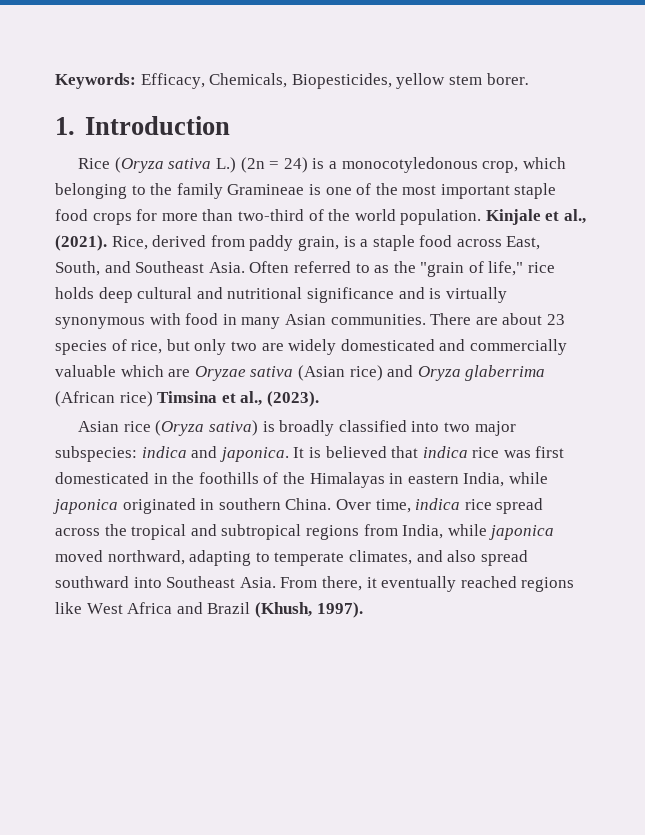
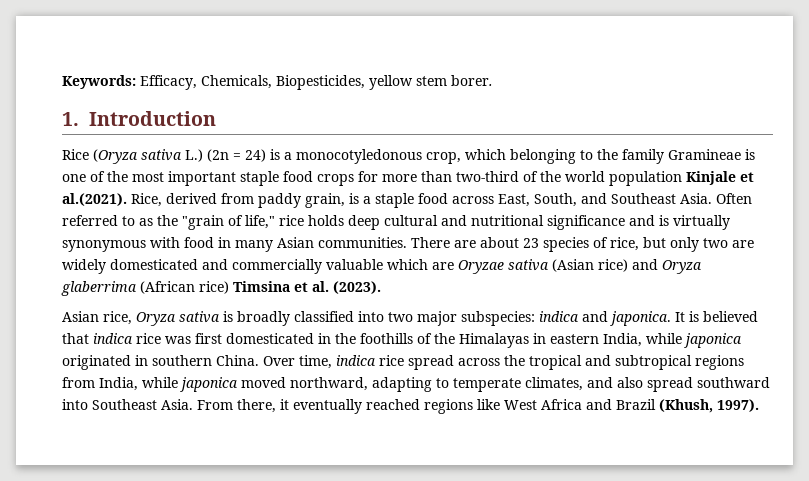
- Rice (Oryza sativa L.) (2n = 24) is a monocotyledonous crop, which belonging to the family Gramineae is one of the most important staple food crops for more than two-third of the world population. Kinjale et al., (2021). Rice, derived from paddy grain, is a staple food across East, South, and Southeast Asia.
+ Rice (Oryza sativa L.) (2n = 24) is a monocotyledonous crop, which belonging to the family Gramineae is one of the most important staple food crops for more than two-third of the world population Kinjale et al.(2021). Rice, derived from paddy grain, is a staple food across East, South, and Southeast Asia.
- There are about 23 species of rice, but only two are widely domesticated and commercially valuable which are Oryzae sativa (Asian rice) and Oryza glaberrima (African rice) Timsina et al., (2023).
+ There are about 23 species of rice, but only two are widely domesticated and commercially valuable which are Oryzae sativa (Asian rice) and Oryza glaberrima (African rice) Timsina et al. (2023).
- Asian rice (Oryza sativa) is broadly classified into two major subspecies: indica and japonica.
+ Asian rice, Oryza sativa is broadly classified into two major subspecies: indica and japonica.

